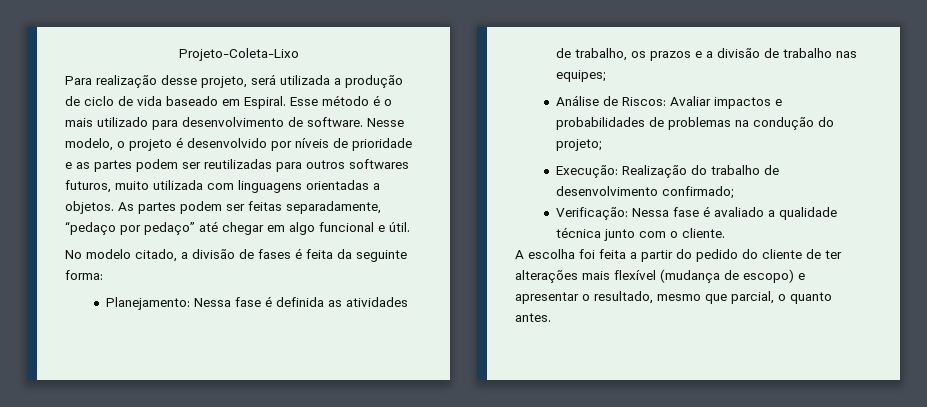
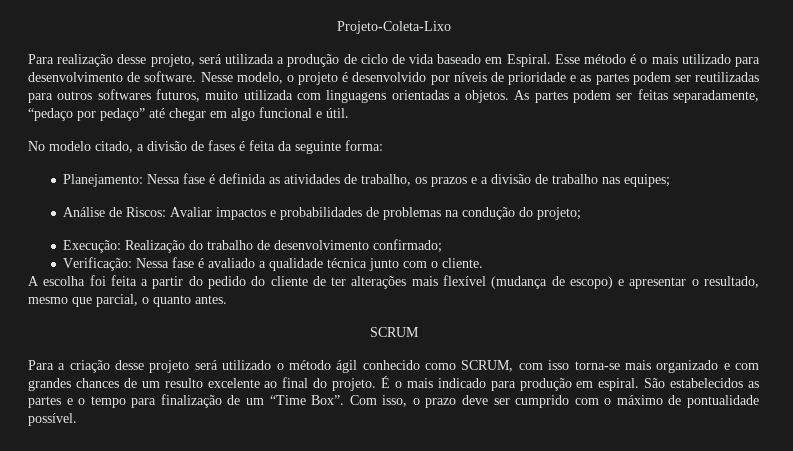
+ SCRUM
+ Para a criação desse projeto será utilizado o método ágil conhecido como SCRUM, com isso torna-se mais organizado e com grandes chances de um resulto excelente ao final do projeto. É o mais indicado para produção em espiral. São estabelecidos as partes e o tempo para finalização de um “Time Box”. Com isso, o prazo deve ser cumprido com o máximo de pontualidade possível.

